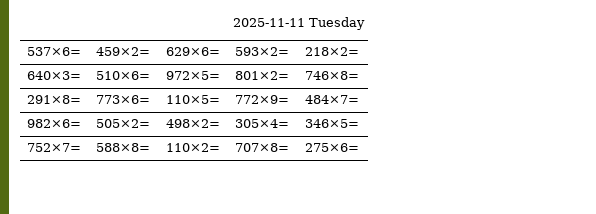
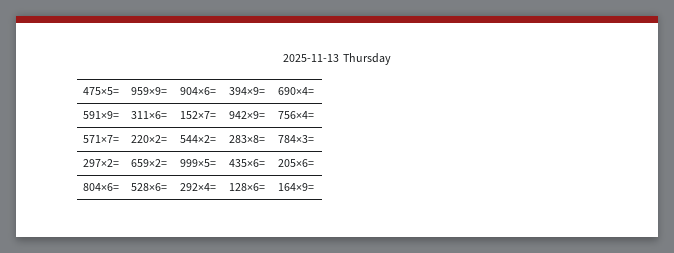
- 2025-11-11 Tuesday
- 537×6= | 459×2= | 629×6= | 593×2= | 218×2=
- 640×3= | 510×6= | 972×5= | 801×2= | 746×8=
- 291×8= | 773×6= | 110×5= | 772×9= | 484×7=
- 982×6= | 505×2= | 498×2= | 305×4= | 346×5=
- 752×7= | 588×8= | 110×2= | 707×8= | 275×6=
+ 2025-11-13 Thursday
+ 475×5= | 959×9= | 904×6= | 394×9= | 690×4=
+ 591×9= | 311×6= | 152×7= | 942×9= | 756×4=
+ 571×7= | 220×2= | 544×2= | 283×8= | 784×3=
+ 297×2= | 659×2= | 999×5= | 435×6= | 205×6=
+ 804×6= | 528×6= | 292×4= | 128×6= | 164×9=

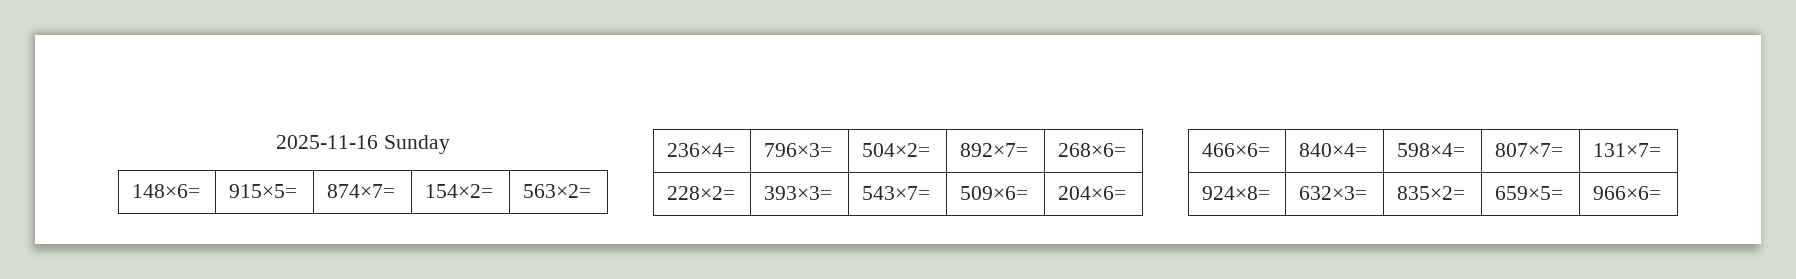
- 2025-11-13 Thursday
- 475×5= | 959×9= | 904×6= | 394×9= | 690×4=
- 591×9= | 311×6= | 152×7= | 942×9= | 756×4=
- 571×7= | 220×2= | 544×2= | 283×8= | 784×3=
- 297×2= | 659×2= | 999×5= | 435×6= | 205×6=
- 804×6= | 528×6= | 292×4= | 128×6= | 164×9=
+ 2025-11-16 Sunday
+ 148×6= | 915×5= | 874×7= | 154×2= | 563×2=
+ 236×4= | 796×3= | 504×2= | 892×7= | 268×6=
+ 228×2= | 393×3= | 543×7= | 509×6= | 204×6=
+ 466×6= | 840×4= | 598×4= | 807×7= | 131×7=
+ 924×8= | 632×3= | 835×2= | 659×5= | 966×6=

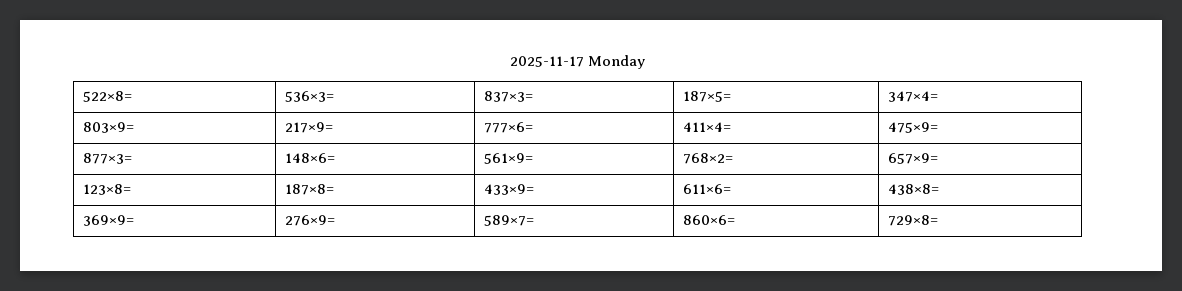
- 2025-11-16 Sunday
- 148×6= | 915×5= | 874×7= | 154×2= | 563×2=
- 236×4= | 796×3= | 504×2= | 892×7= | 268×6=
- 228×2= | 393×3= | 543×7= | 509×6= | 204×6=
- 466×6= | 840×4= | 598×4= | 807×7= | 131×7=
- 924×8= | 632×3= | 835×2= | 659×5= | 966×6=
+ 2025-11-17 Monday
+ 522×8= | 536×3= | 837×3= | 187×5= | 347×4=
+ 803×9= | 217×9= | 777×6= | 411×4= | 475×9=
+ 877×3= | 148×6= | 561×9= | 768×2= | 657×9=
+ 123×8= | 187×8= | 433×9= | 611×6= | 438×8=
+ 369×9= | 276×9= | 589×7= | 860×6= | 729×8=

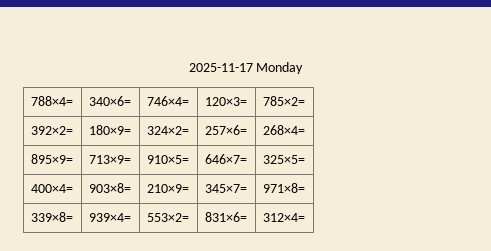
- 522×8= | 536×3= | 837×3= | 187×5= | 347×4=
- 803×9= | 217×9= | 777×6= | 411×4= | 475×9=
- 877×3= | 148×6= | 561×9= | 768×2= | 657×9=
- 123×8= | 187×8= | 433×9= | 611×6= | 438×8=
- 369×9= | 276×9= | 589×7= | 860×6= | 729×8=
+ 788×4= | 340×6= | 746×4= | 120×3= | 785×2=
+ 392×2= | 180×9= | 324×2= | 257×6= | 268×4=
+ 895×9= | 713×9= | 910×5= | 646×7= | 325×5=
+ 400×4= | 903×8= | 210×9= | 345×7= | 971×8=
+ 339×8= | 939×4= | 553×2= | 831×6= | 312×4=

